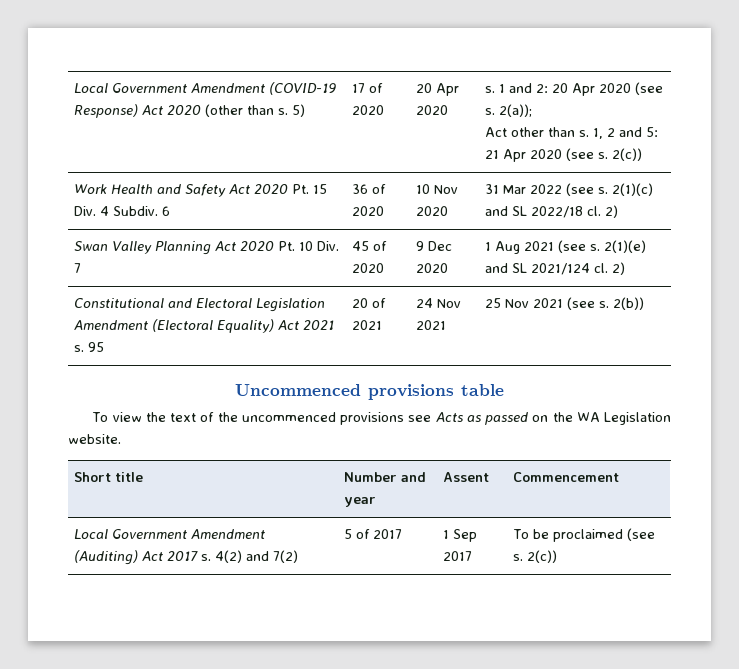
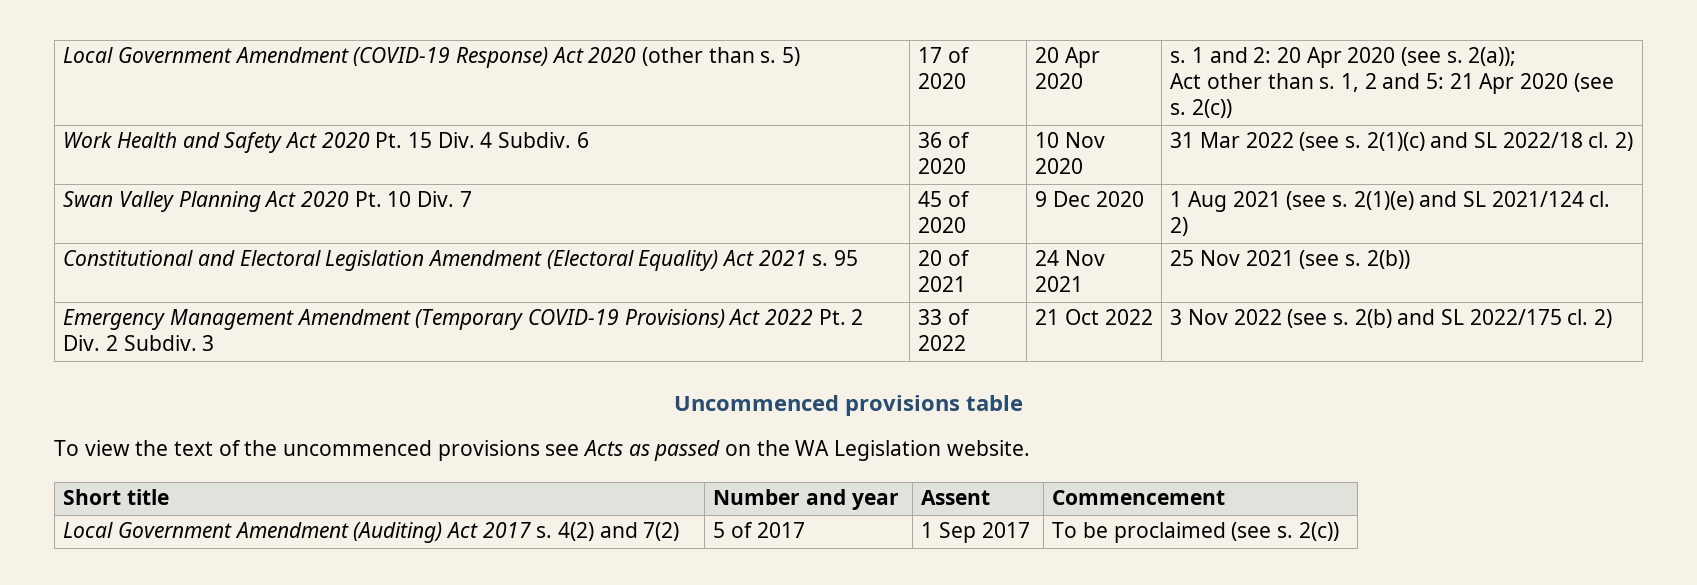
+ Emergency Management Amendment (Temporary COVID-19 Provisions) Act 2022 Pt. 2 Div. 2 Subdiv. 3 | 33 of 2022 | 21 Oct 2022 | 3 Nov 2022 (see s. 2(b) and SL 2022/175 cl. 2)

